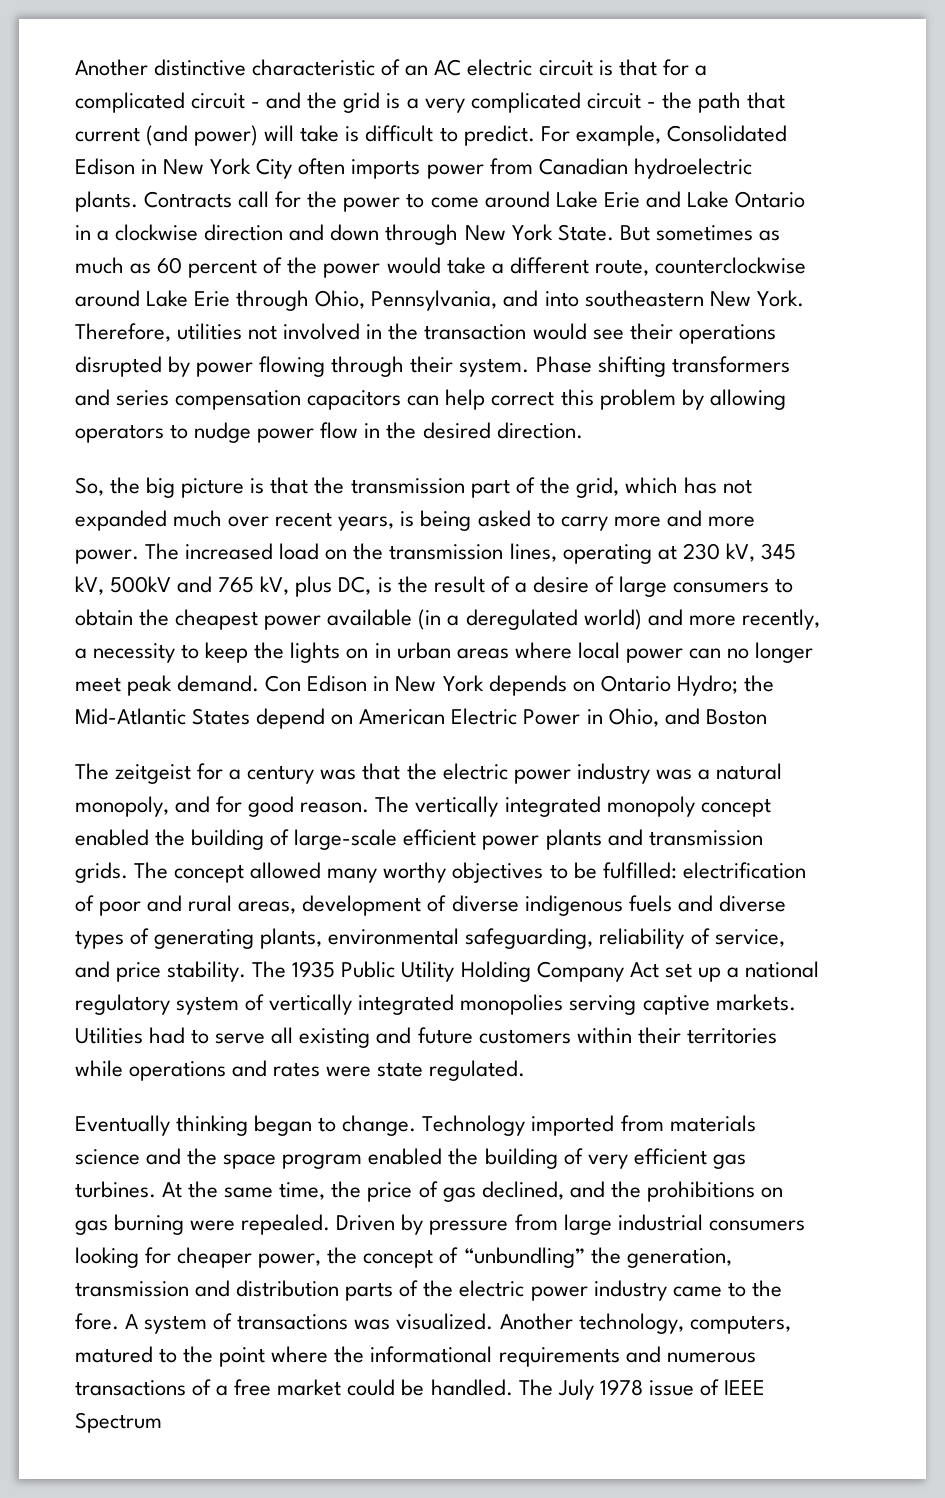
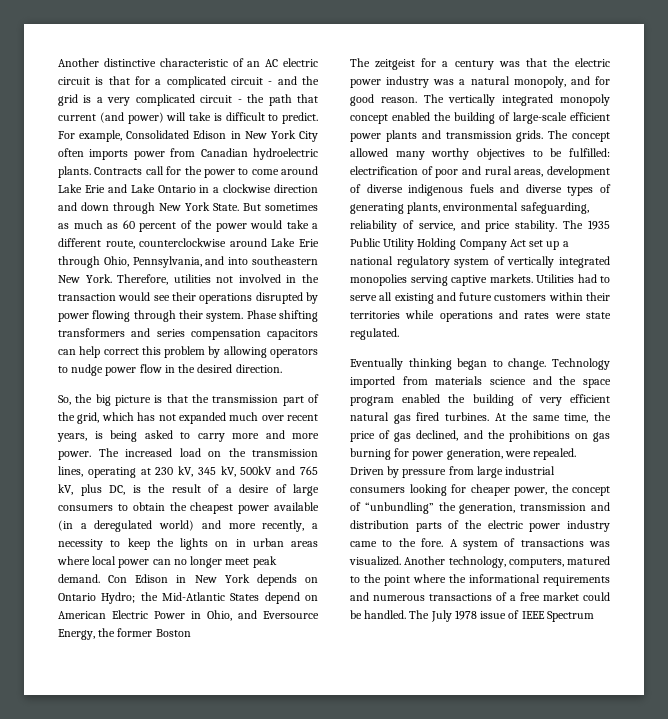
- Con Edison in New York depends on Ontario Hydro; the Mid-Atlantic States depend on American Electric Power in Ohio, and Boston
+ Con Edison in New York depends on Ontario Hydro; the Mid-Atlantic States depend on American Electric Power in Ohio, and Eversource Energy, the former Boston
- Technology imported from materials science and the space program enabled the building of very efficient gas turbines.
+ Technology imported from materials science and the space program enabled the building of very efficient natural gas fired turbines.
- At the same time, the price of gas declined, and the prohibitions on gas burning were repealed.
+ At the same time, the price of gas declined, and the prohibitions on gas burning for power generation, were repealed.

